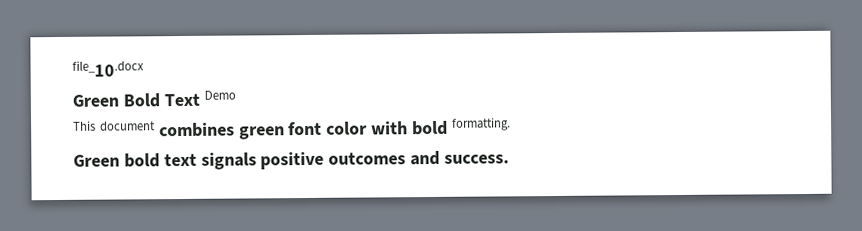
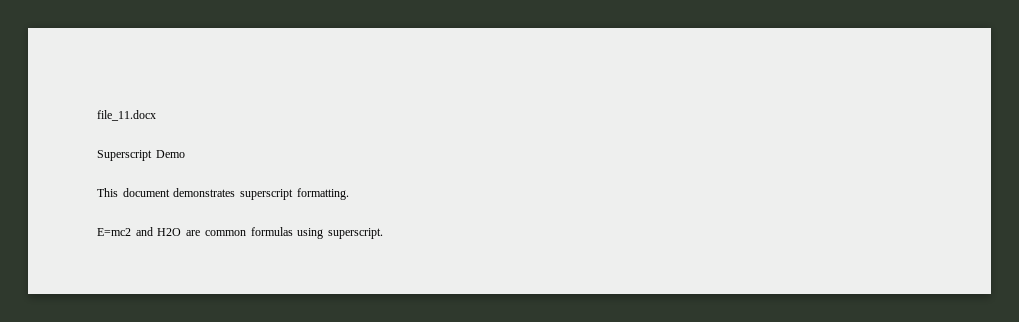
- file_10.docx
- Green Bold Text Demo
+ file_11.docx
+ Superscript Demo
- This document combines green font color with bold formatting.
- Green bold text signals positive outcomes and success.
+ This document demonstrates superscript formatting.
+ E=mc2 and H2O are common formulas using superscript.

